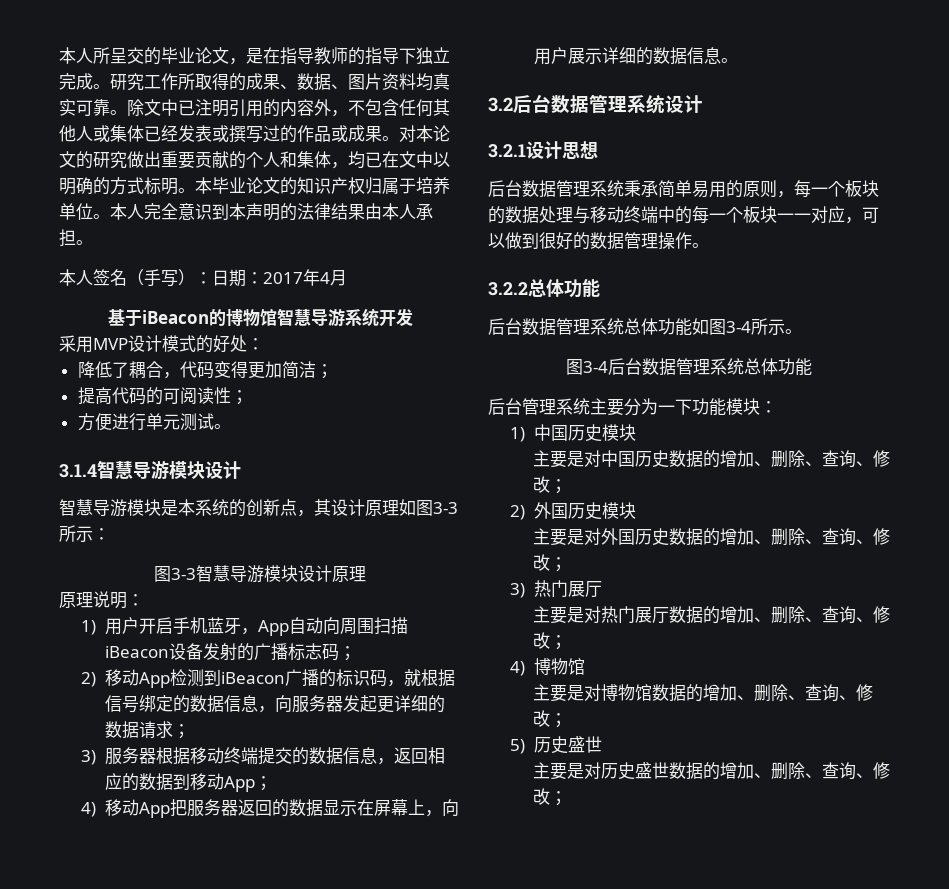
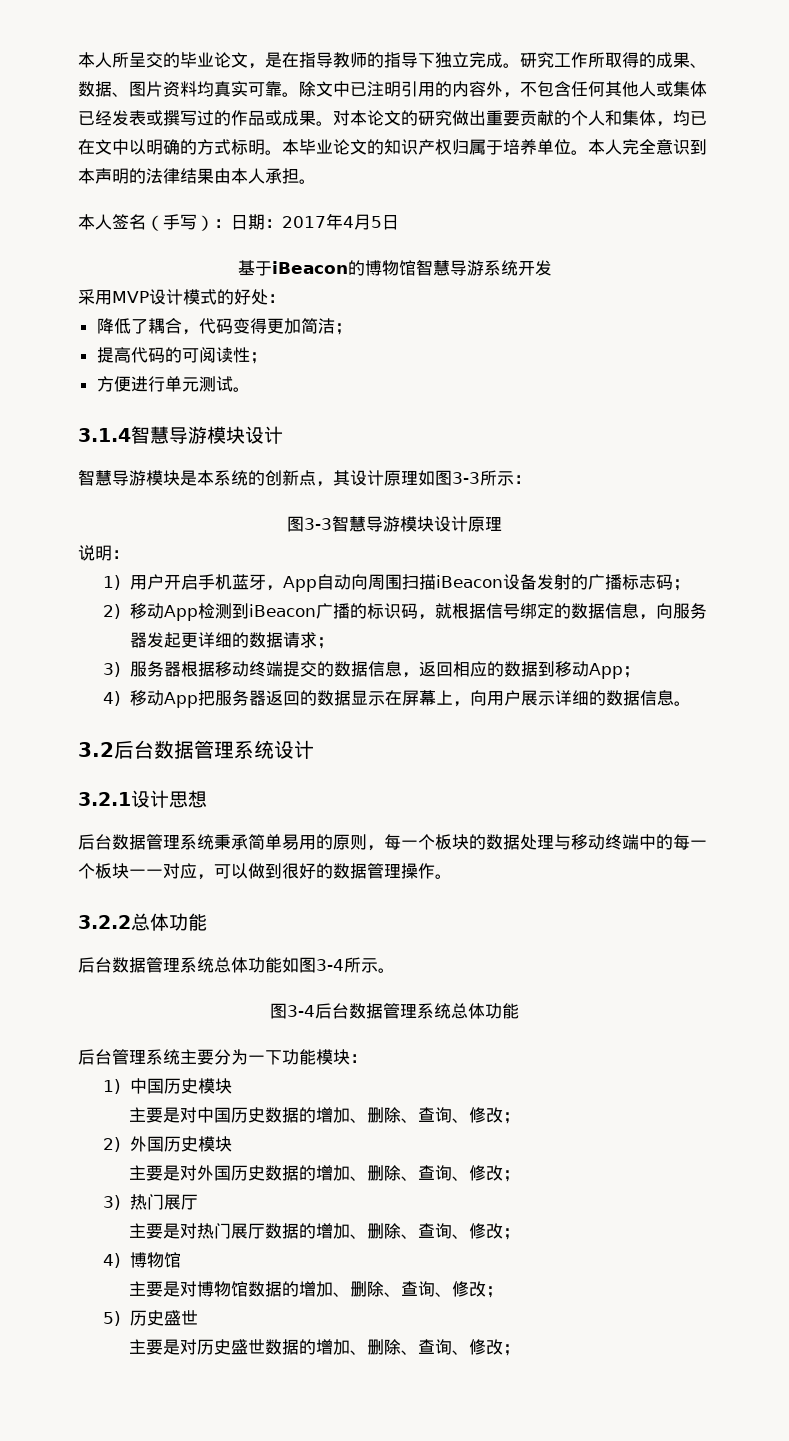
- 本人签名（手写）：日期：2017年4月
+ 本人签名（手写）：日期：2017年4月5日
- 原理说明：
+ 说明：

